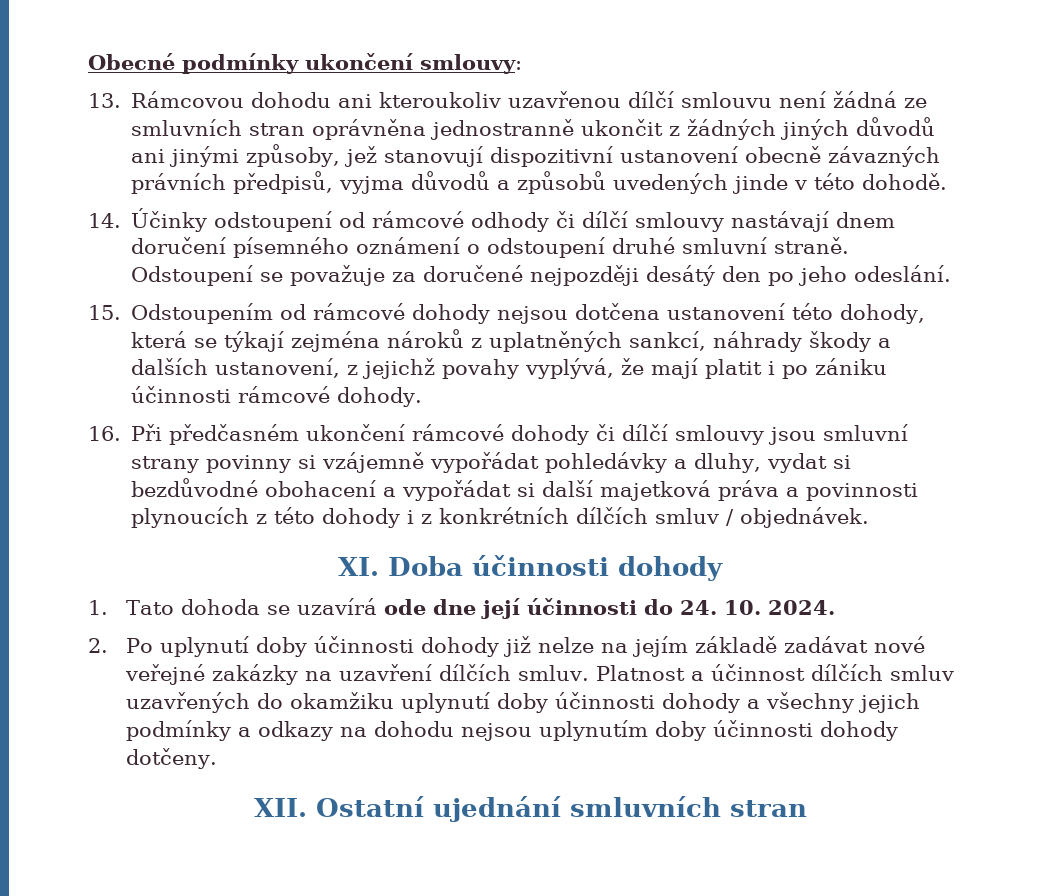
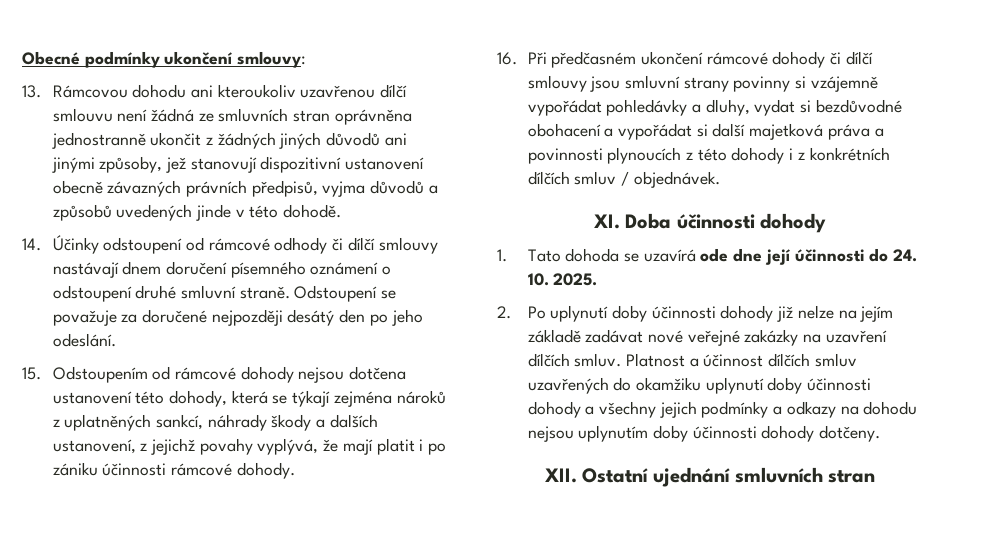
- 1. Tato dohoda se uzavírá ode dne její účinnosti do 24. 10. 2024.
+ 1. Tato dohoda se uzavírá ode dne její účinnosti do 24. 10. 2025.

